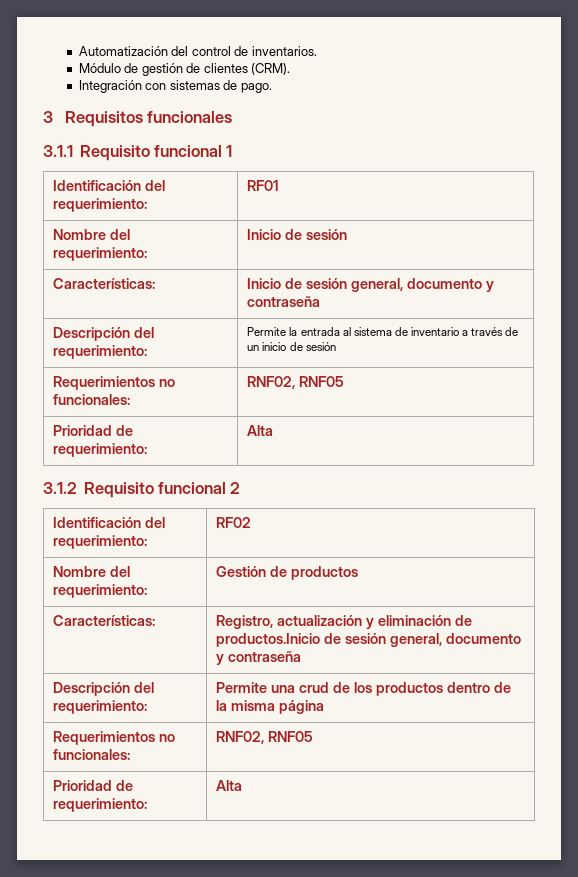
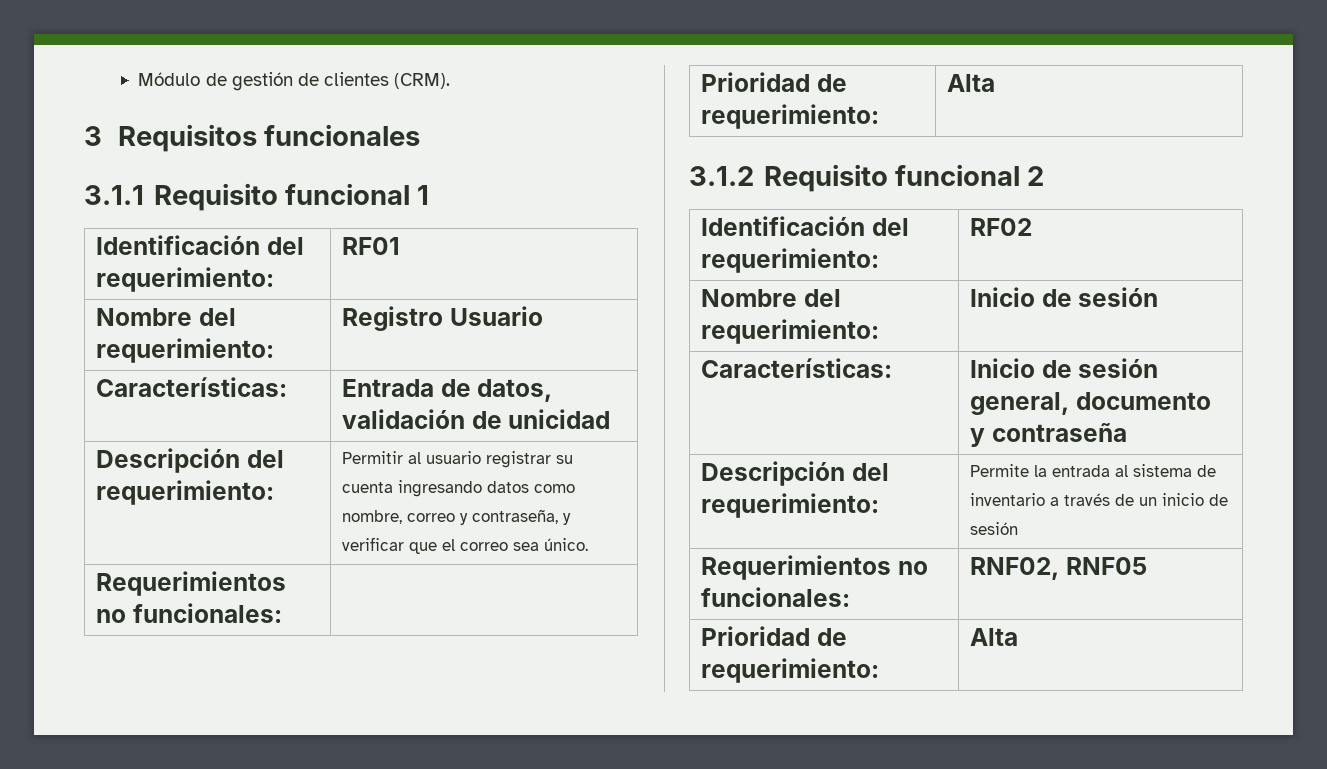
- Automatización del control de inventarios.
- Integración con sistemas de pago.
+ Nombre del requerimiento: | Registro Usuario
+ Características: | Entrada de datos, validación de unicidad
+ Descripción del requerimiento: | Permitir al usuario registrar su cuenta ingresando datos como nombre, correo y contraseña, y verificar que el correo sea único.
+ Requerimientos no funcionales: |
+ Prioridad de requerimiento: | Alta
+ 3.1.2 Requisito funcional 2
+ Identificación del requerimiento: | RF02
- 3.1.2 Requisito funcional 2
- Identificación del requerimiento: | RF02
- Nombre del requerimiento: | Gestión de productos
- Características: | Registro, actualización y eliminación de productos.Inicio de sesión general, documento y contraseña
- Descripción del requerimiento: | Permite una crud de los productos dentro de la misma página
- Requerimientos no funcionales: | RNF02, RNF05
- Prioridad de requerimiento: | Alta

